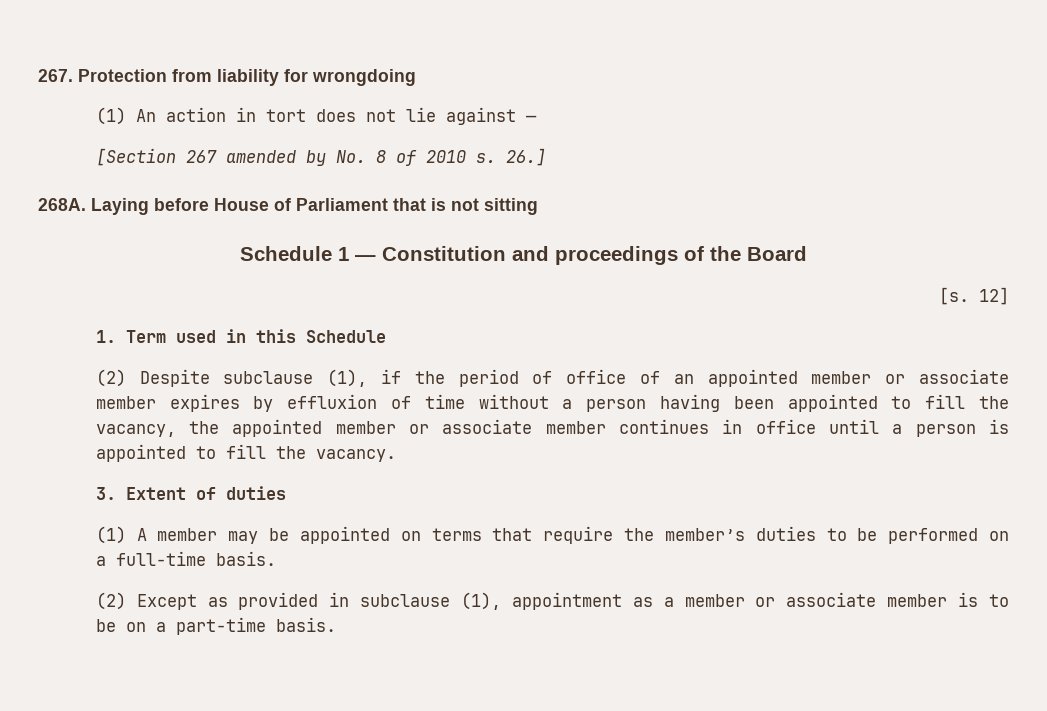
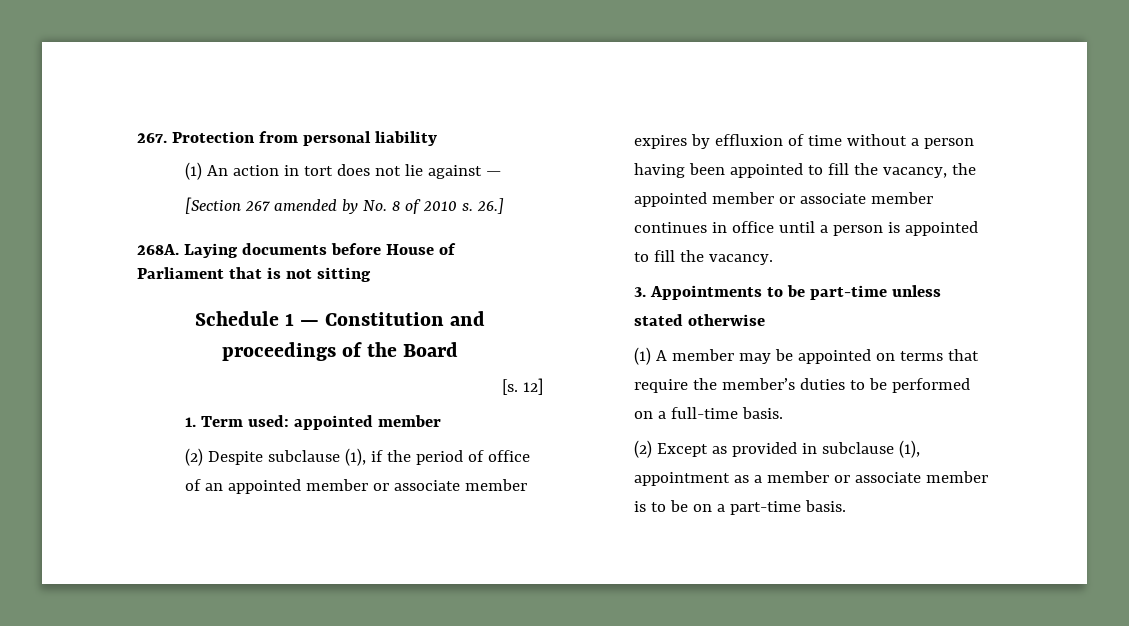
- 267. Protection from liability for wrongdoing
+ 267. Protection from personal liability
- Laying before House of Parliament that is not sitting
+ Laying documents before House of Parliament that is not sitting
- 1. Term used in this Schedule
+ 1. Term used: appointed member
- 3. Extent of duties
+ 3. Appointments to be part-time unless stated otherwise

